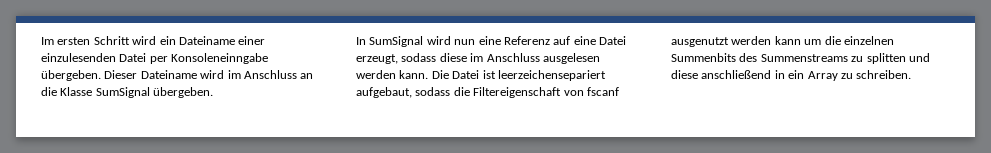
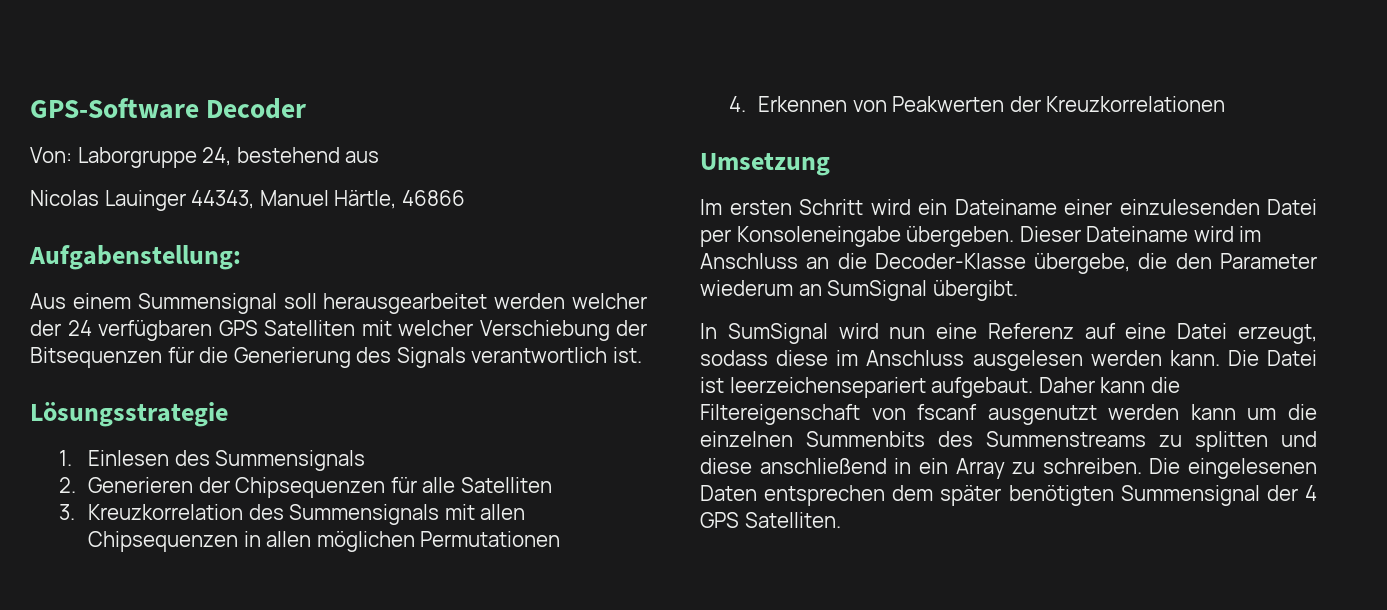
+ GPS-Software Decoder
+ Von: Laborgruppe 24, bestehend aus
+ Nicolas Lauinger 44343, Manuel Härtle, 46866
+ Aufgabenstellung:
+ Aus einem Summensignal soll herausgearbeitet werden welcher der 24 verfügbaren GPS Satelliten mit welcher Verschiebung der Bitsequenzen für die Generierung des Signals verantwortlich ist.
+ Lösungsstrategie
+ 1. Einlesen des Summensignals
+ 2. Generieren der Chipsequenzen für alle Satelliten
+ 3. Kreuzkorrelation des Summensignals mit allen Chipsequenzen in allen möglichen Permutationen
+ 4. Erkennen von Peakwerten der Kreuzkorrelationen
+ Umsetzung
- Im ersten Schritt wird ein Dateiname einer einzulesenden Datei per Konsoleneinngabe übergeben.
+ Im ersten Schritt wird ein Dateiname einer einzulesenden Datei per Konsoleneingabe übergeben.
- Dieser Dateiname wird im Anschluss an die Klasse SumSignal übergeben.
+ Dieser Dateiname wird im Anschluss an die Decoder-Klasse übergebe, die den Parameter wiederum an SumSignal übergibt.
- Die Datei ist leerzeichensepariert aufgebaut, sodass die Filtereigenschaft von fscanf ausgenutzt werden kann um die einzelnen Summenbits des Summenstreams zu splitten und diese anschließend in ein Array zu schreiben.
+ Die Datei ist leerzeichensepariert aufgebaut. Daher kann die Filtereigenschaft von fscanf ausgenutzt werden kann um die einzelnen Summenbits des Summenstreams zu splitten und diese anschließend in ein Array zu schreiben.
+ Die eingelesenen Daten entsprechen dem später benötigten Summensignal der 4 GPS Satelliten.

